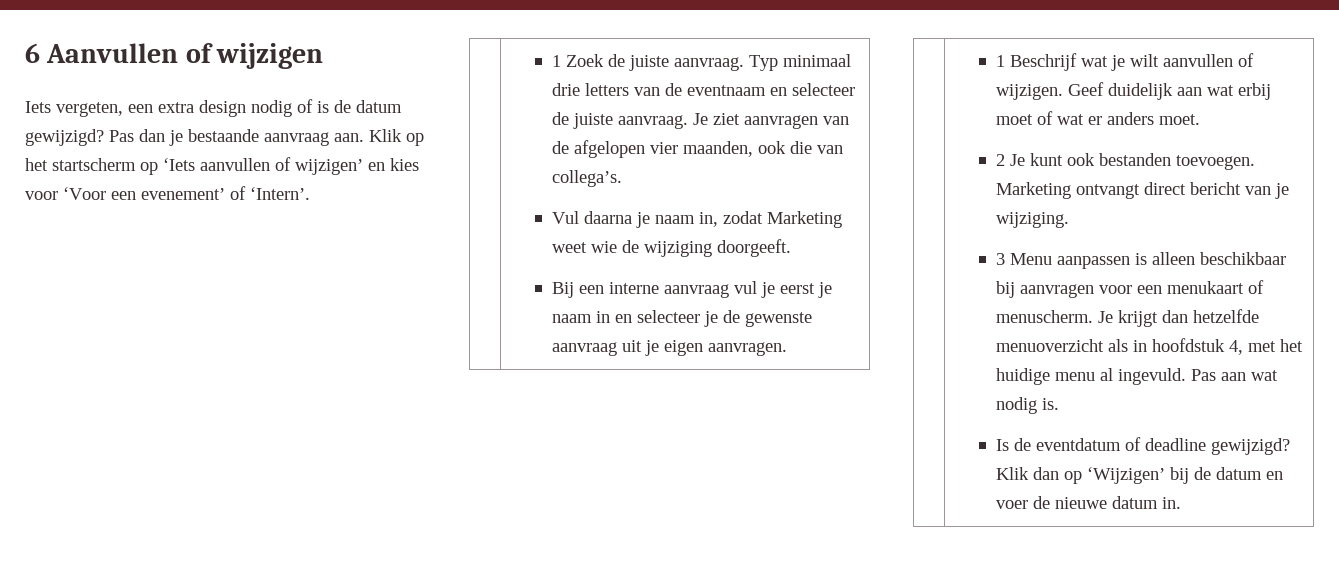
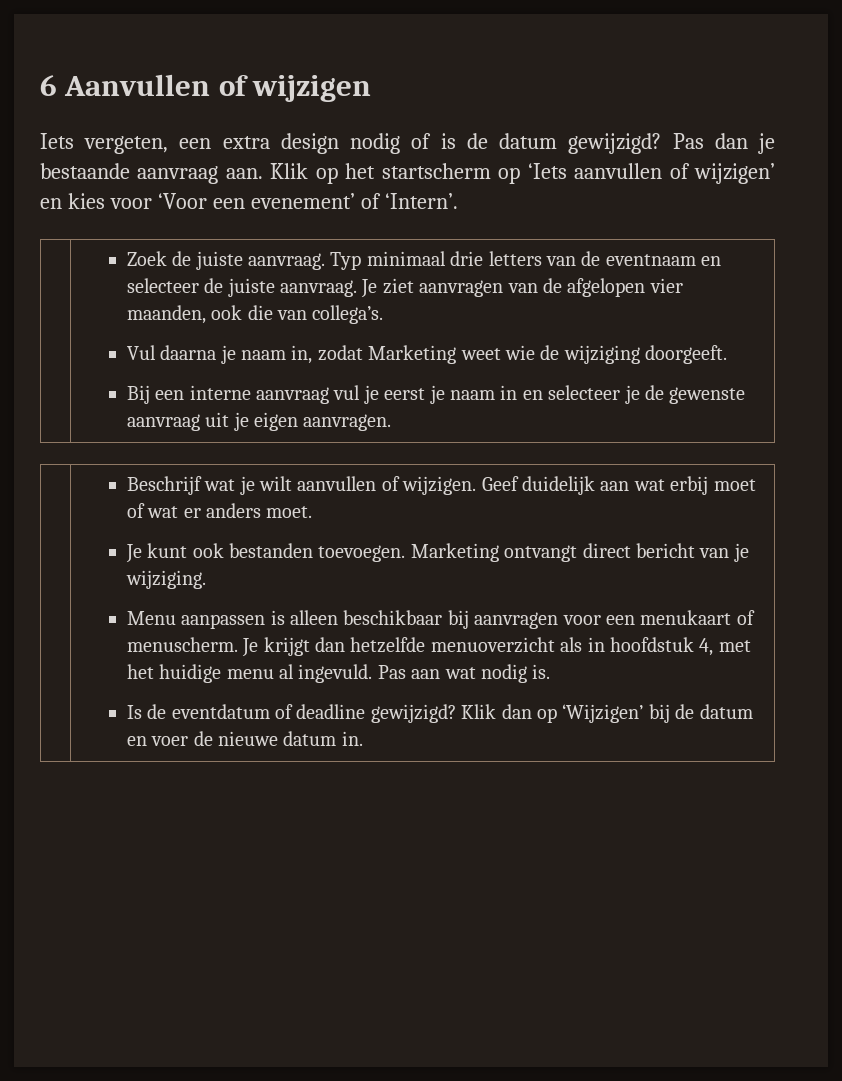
- 1 Zoek de juiste aanvraag.
+ Zoek de juiste aanvraag.
- 1 Beschrijf wat je wilt aanvullen of wijzigen.
+ Beschrijf wat je wilt aanvullen of wijzigen.
- 2 Je kunt ook bestanden toevoegen.
+ Je kunt ook bestanden toevoegen.
- 3 Menu aanpassen is alleen beschikbaar bij aanvragen voor een menukaart of menuscherm.
+ Menu aanpassen is alleen beschikbaar bij aanvragen voor een menukaart of menuscherm.

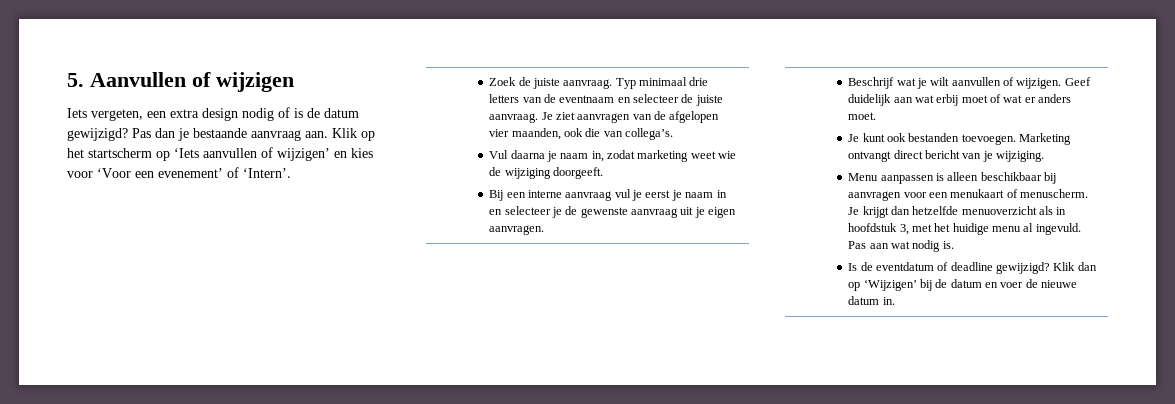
- 6 Aanvullen of wijzigen
+ 5. Aanvullen of wijzigen
- Vul daarna je naam in, zodat Marketing weet wie de wijziging doorgeeft.
+ Vul daarna je naam in, zodat marketing weet wie de wijziging doorgeeft.
- Je krijgt dan hetzelfde menuoverzicht als in hoofdstuk 4, met het huidige menu al ingevuld.
+ Je krijgt dan hetzelfde menuoverzicht als in hoofdstuk 3, met het huidige menu al ingevuld.

